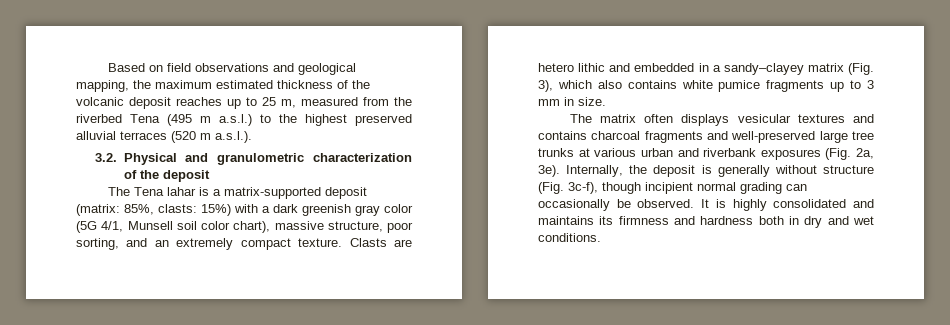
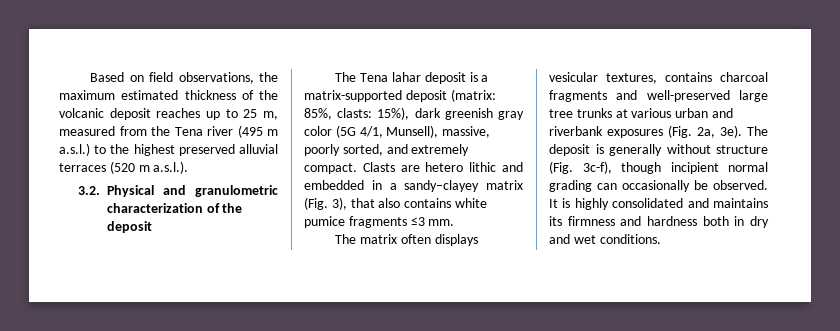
- Based on field observations and geological mapping, the maximum estimated thickness of the volcanic deposit reaches up to 25 m, measured from the riverbed Tena (495 m a.s.l.) to the highest preserved alluvial terraces (520 m a.s.l.).
+ Based on field observations, the maximum estimated thickness of the volcanic deposit reaches up to 25 m, measured from the Tena river (495 m a.s.l.) to the highest preserved alluvial terraces (520 m a.s.l.).
- The Tena lahar is a matrix-supported deposit (matrix: 85%, clasts: 15%) with a dark greenish gray color (5G 4/1, Munsell soil color chart), massive structure, poor sorting, and an extremely compact texture.
+ The Tena lahar deposit is a matrix-supported deposit (matrix: 85%, clasts: 15%), dark greenish gray color (5G 4/1, Munsell), massive, poorly sorted, and extremely compact.
- Clasts are hetero lithic and embedded in a sandy–clayey matrix (Fig. 3), which also contains white pumice fragments up to 3 mm in size.
+ Clasts are hetero lithic and embedded in a sandy–clayey matrix (Fig. 3), that also contains white pumice fragments ≤3 mm.
- The matrix often displays vesicular textures and contains charcoal fragments and well-preserved large tree trunks at various urban and riverbank exposures (Fig. 2a, 3e).
+ The matrix often displays vesicular textures, contains charcoal fragments and well-preserved large tree trunks at various urban and riverbank exposures (Fig. 2a, 3e).
- Internally, the deposit is generally without structure (Fig. 3c-f), though incipient normal grading can occasionally be observed.
+ The deposit is generally without structure (Fig. 3c-f), though incipient normal grading can occasionally be observed.

